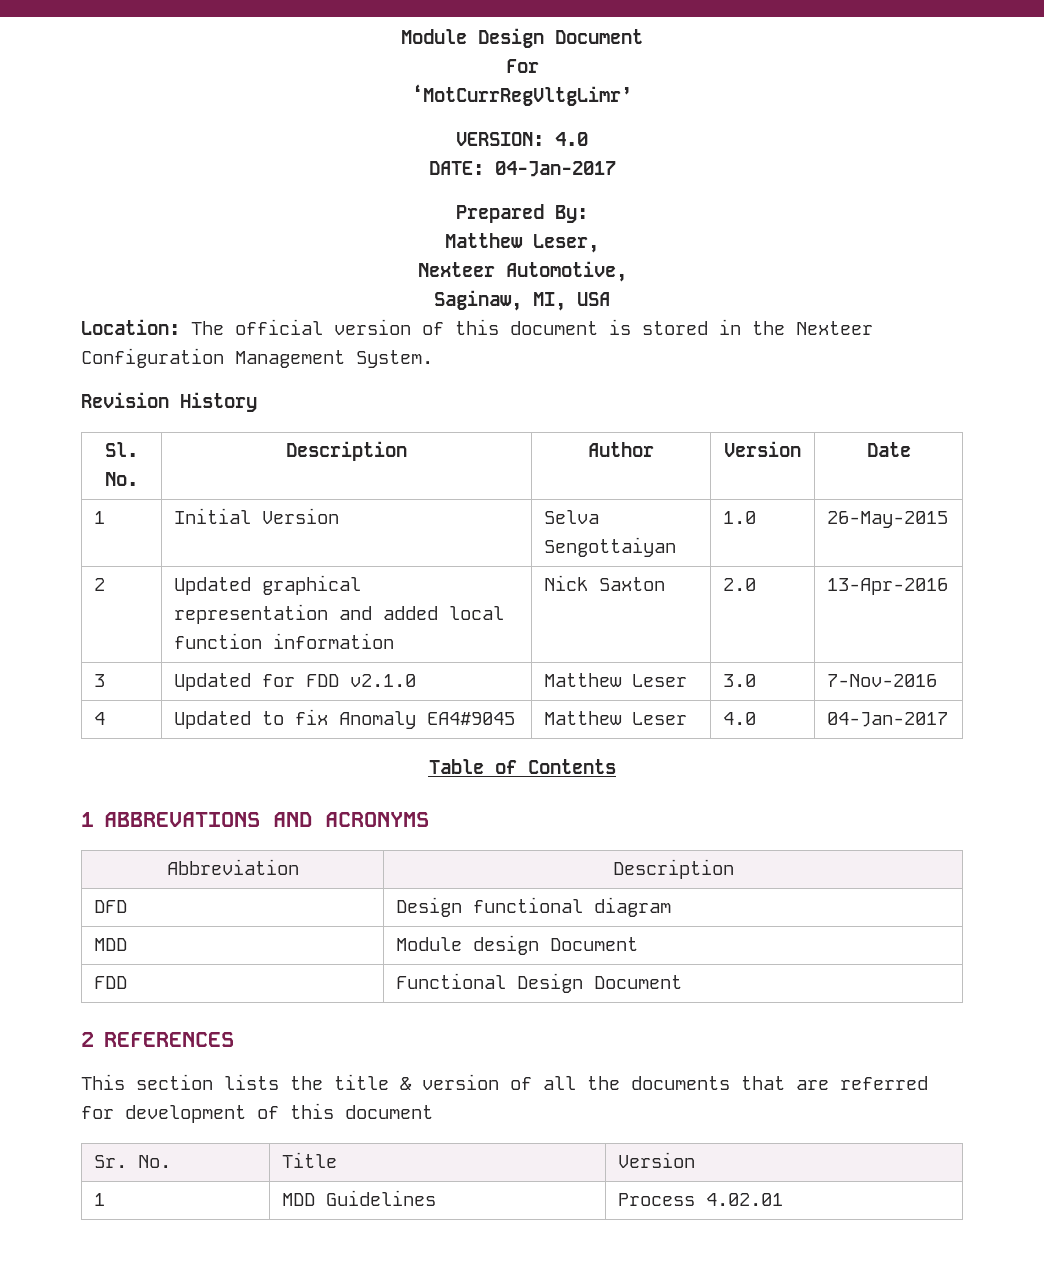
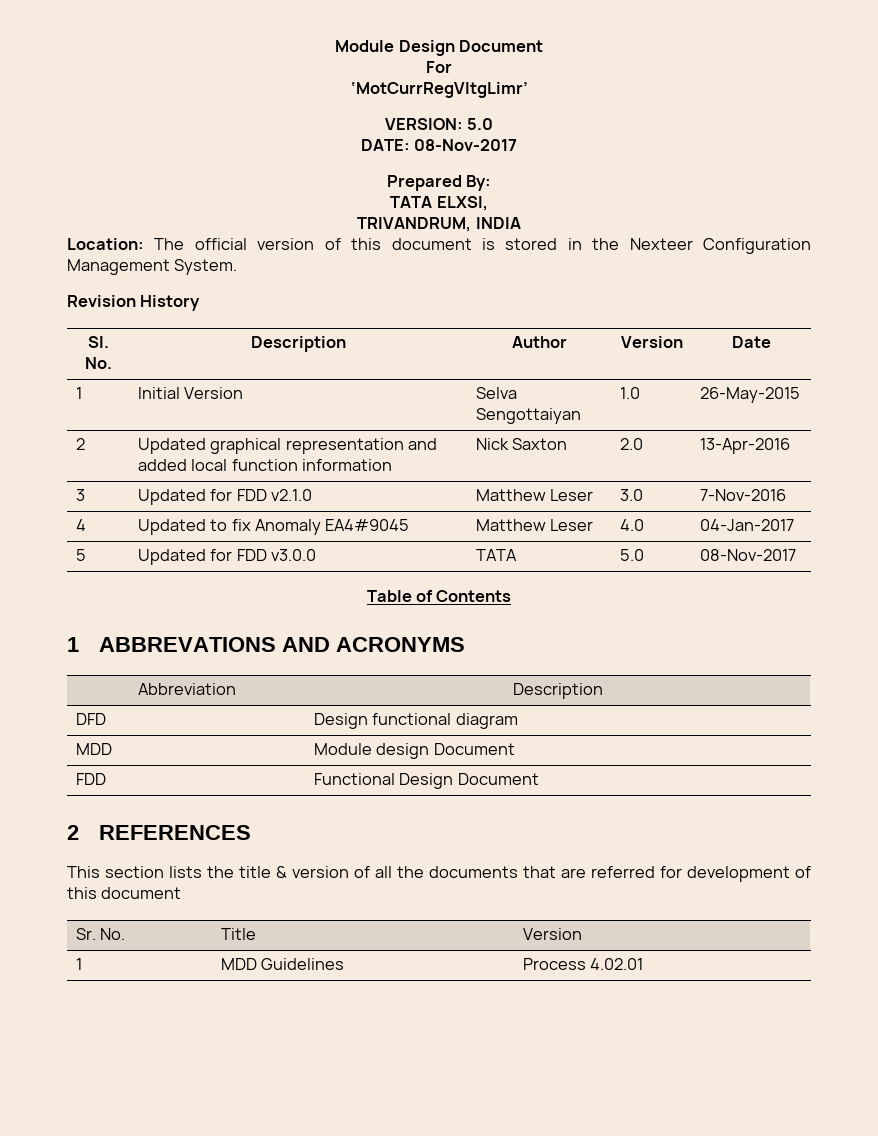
- VERSION: 4.0
+ VERSION: 5.0
- DATE: 04-Jan-2017
+ DATE: 08-Nov-2017
- Matthew Leser,
- Nexteer Automotive,
- Saginaw, MI, USA
+ TATA ELXSI,
+ TRIVANDRUM, INDIA
+ 5 | Updated for FDD v3.0.0 | TATA | 5.0 | 08-Nov-2017

